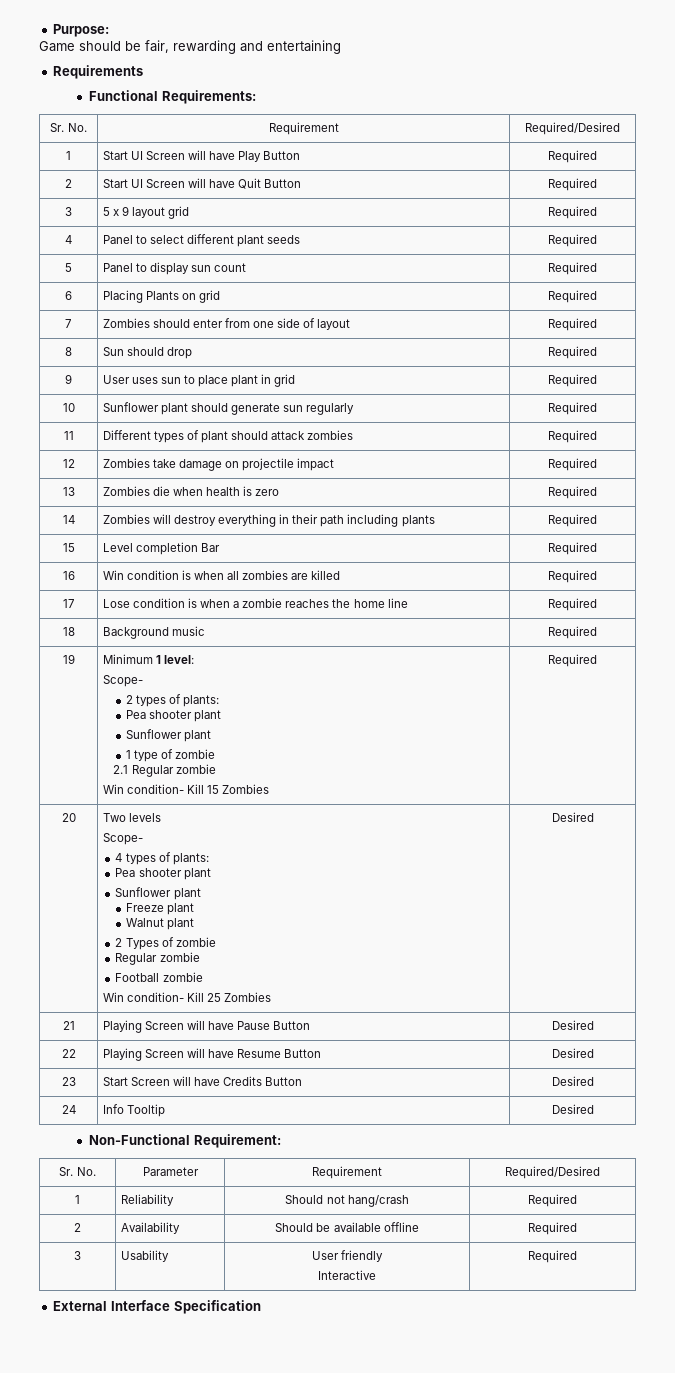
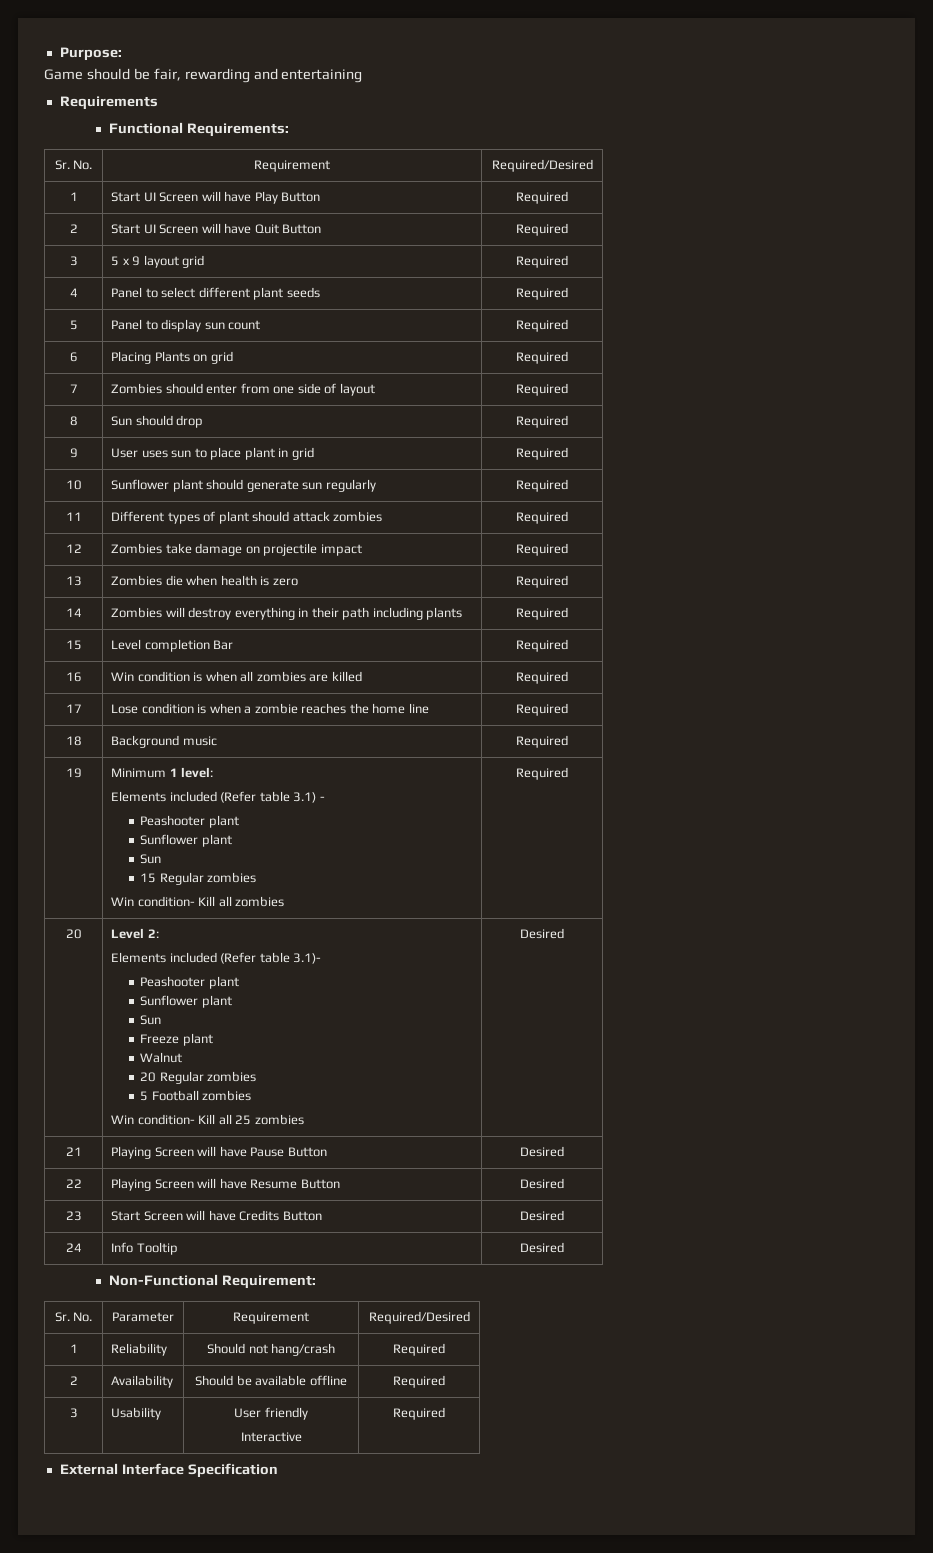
  19 | Minimum 1 level:
- Scope-
- 2 types of plants:
- Pea shooter plant
+ Elements included (Refer table 3.1) -
+ Peashooter plant
  Sunflower plant
- 1 type of zombie
- 2.1 Regular zombie
- Win condition- Kill 15 Zombies | Required
+ Sun
+ 15 Regular zombies
+ Win condition- Kill all zombies | Required
- 20 | Two levels
- Scope-
- 4 types of plants:
- Pea shooter plant
+ 20 | Level 2:
+ Elements included (Refer table 3.1)-
+ Peashooter plant
  Sunflower plant
+ Sun
  Freeze plant
- Walnut plant
- 2 Types of zombie
- Regular zombie
- Football zombie
- Win condition- Kill 25 Zombies | Desired
+ Walnut
+ 20 Regular zombies
+ 5 Football zombies
+ Win condition- Kill all 25 zombies | Desired

